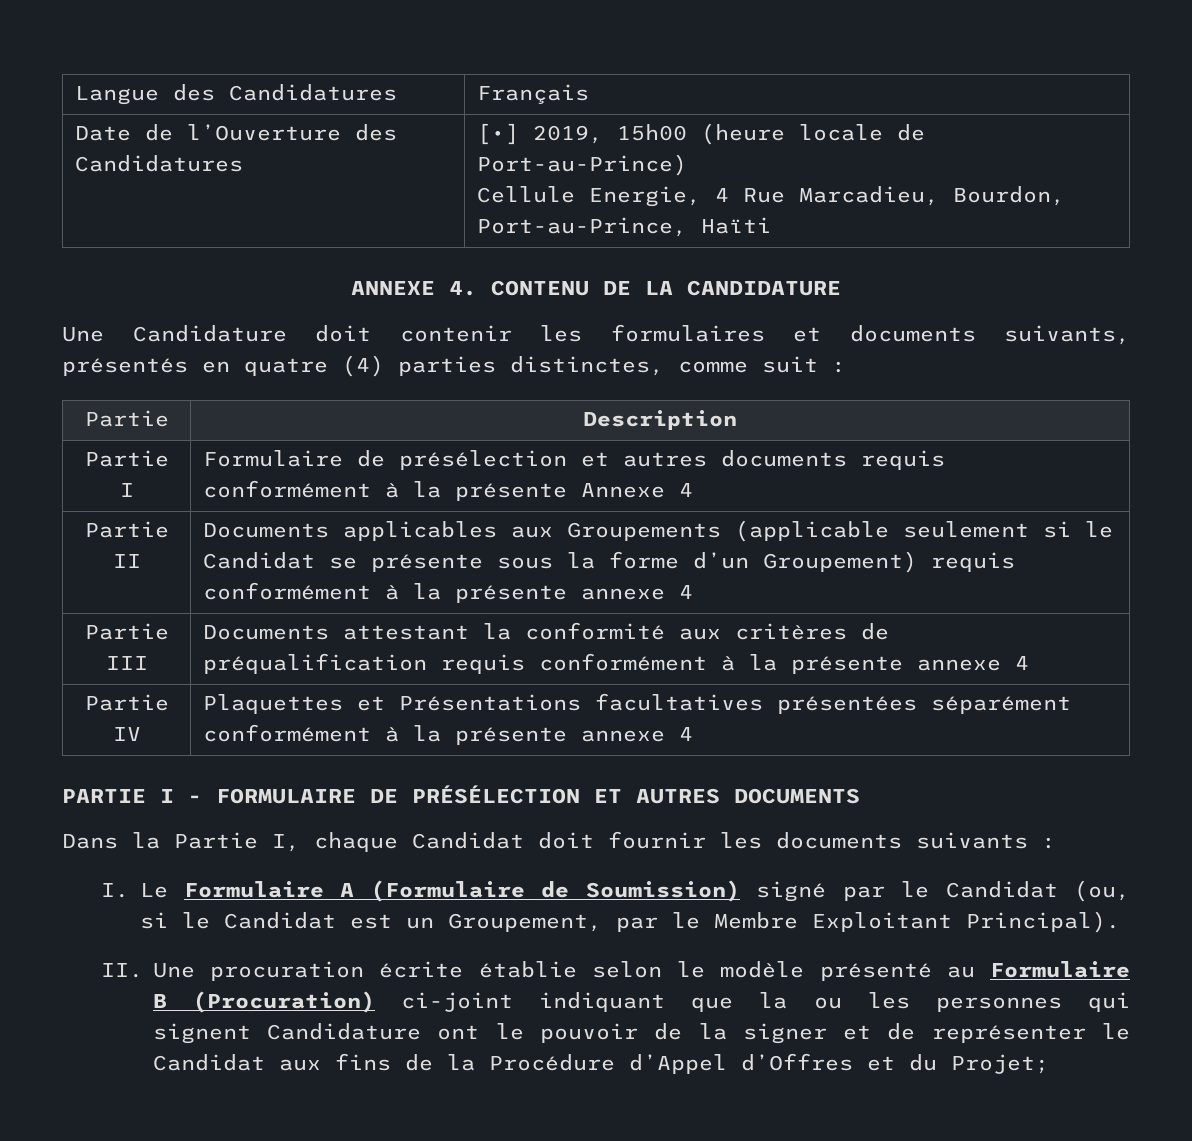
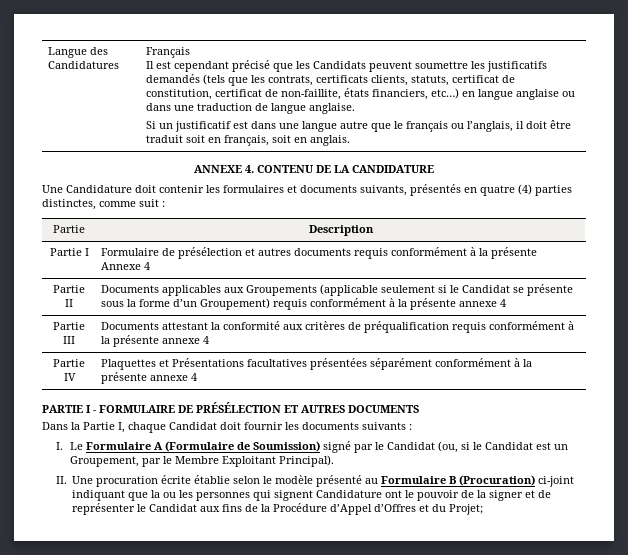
- Date de l’Ouverture des Candidatures | [•] 2019, 15h00 (heure locale de Port-au-Prince)
- Cellule Energie, 4 Rue Marcadieu, Bourdon, Port-au-Prince, Haïti
+ Il est cependant précisé que les Candidats peuvent soumettre les justificatifs demandés (tels que les contrats, certificats clients, statuts, certificat de constitution, certificat de non-faillite, états financiers, etc…) en langue anglaise ou dans une traduction de langue anglaise.
+ Si un justificatif est dans une langue autre que le français ou l’anglais, il doit être traduit soit en français, soit en anglais.

